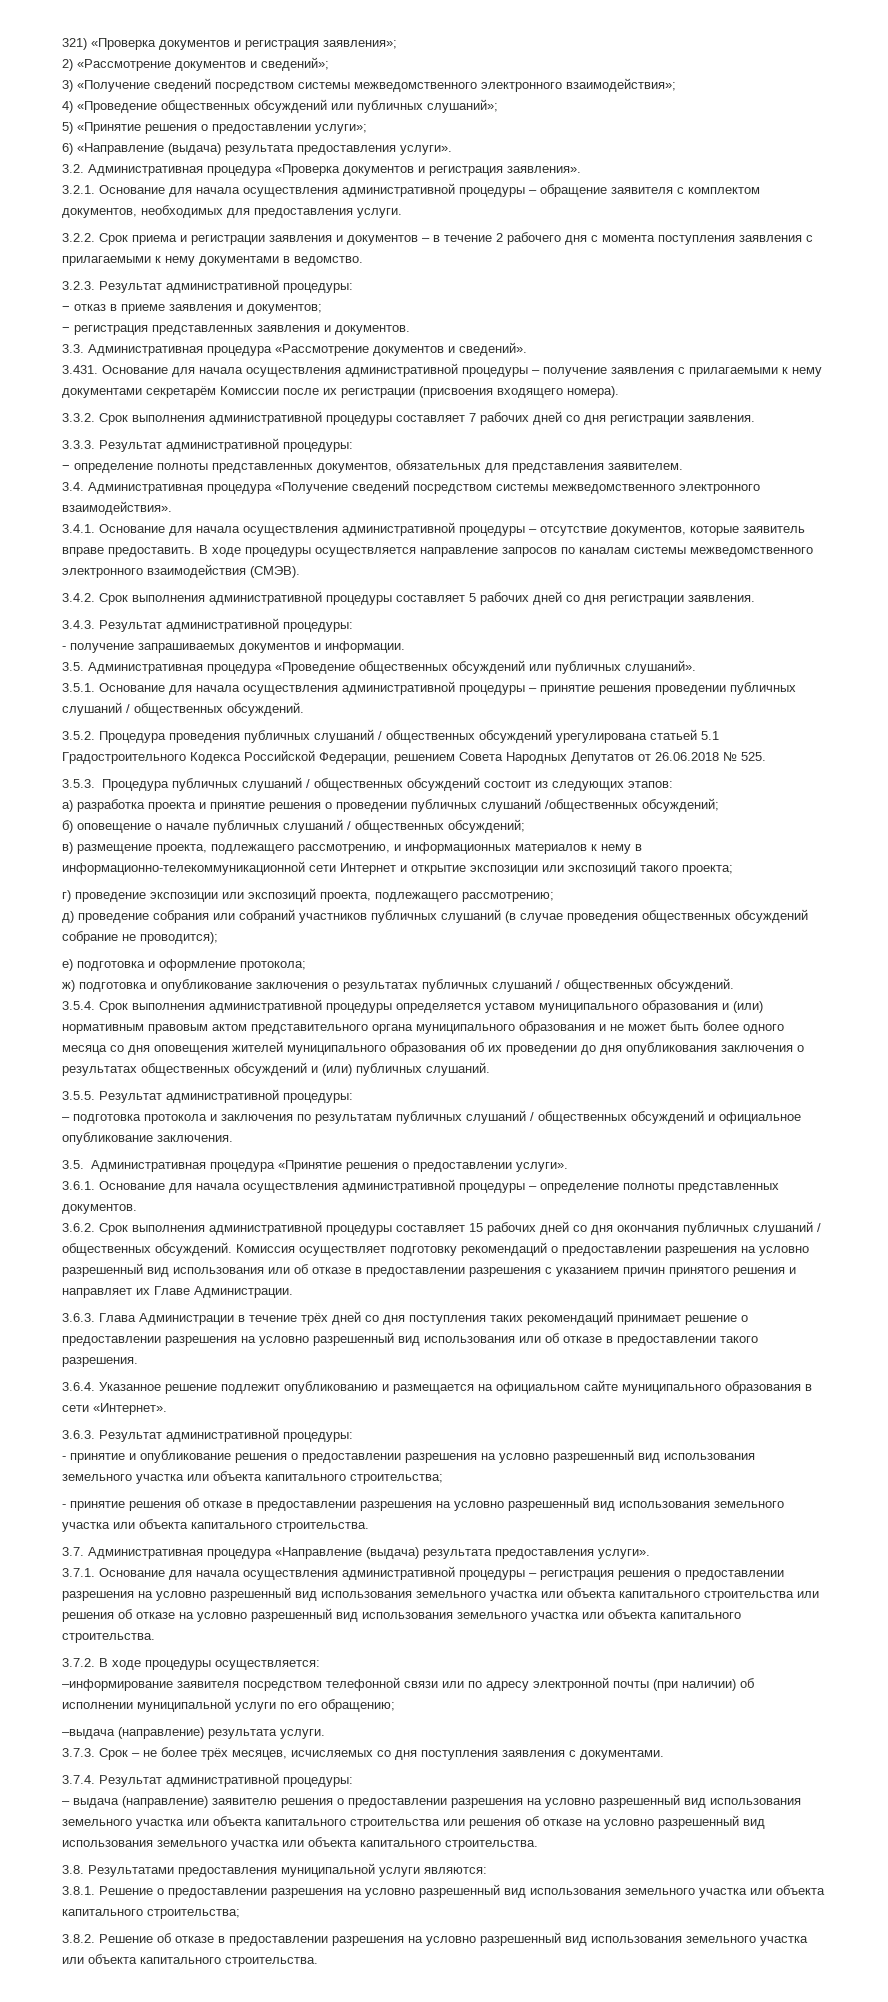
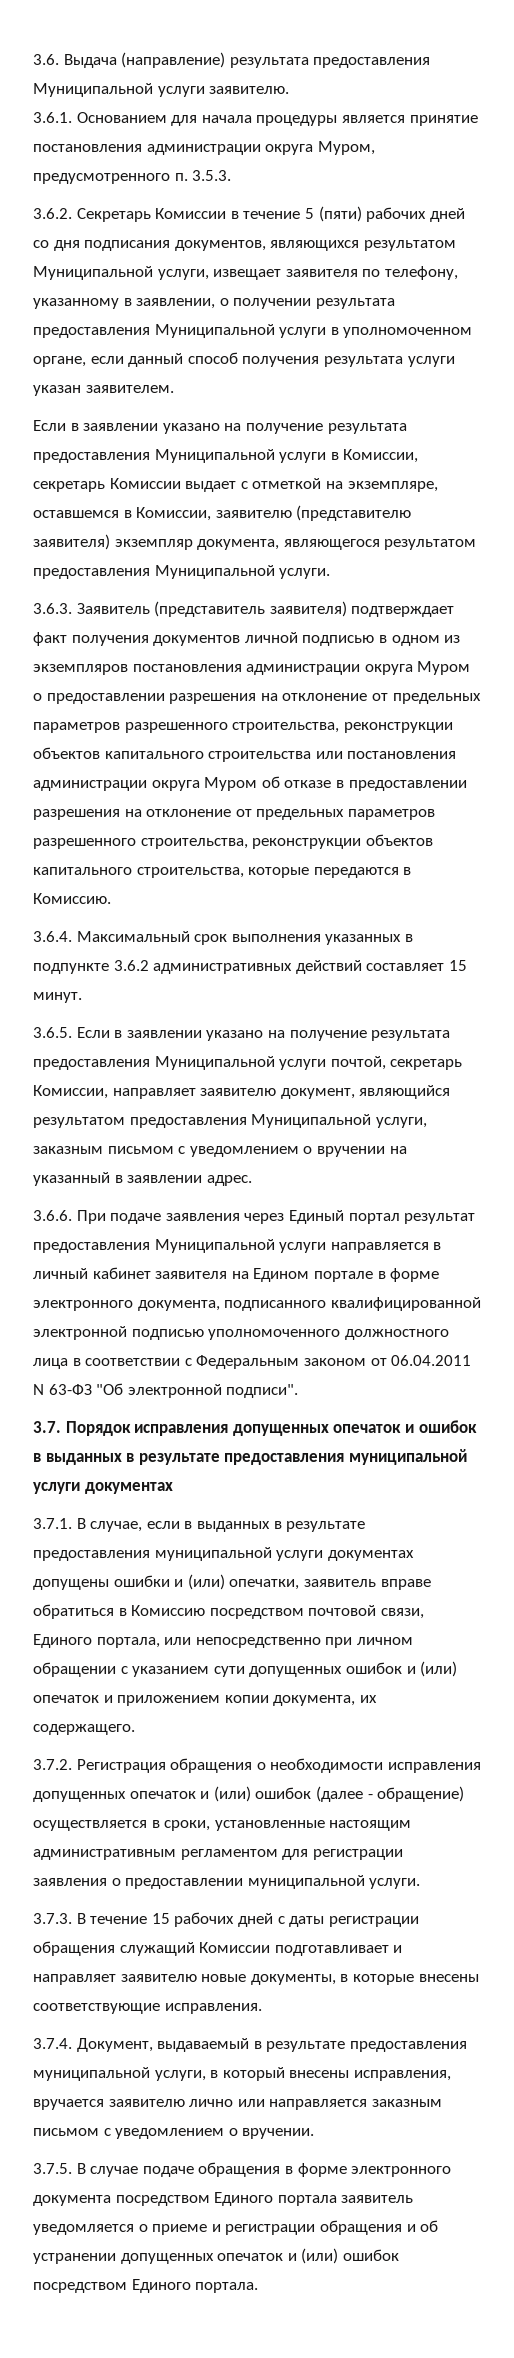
- 321) «Проверка документов и регистрация заявления»;
- 2) «Рассмотрение документов и сведений»;
- 3) «Получение сведений посредством системы межведомственного электронного взаимодействия»;
- 4) «Проведение общественных обсуждений или публичных слушаний»;
- 5) «Принятие решения о предоставлении услуги»;
- 6) «Направление (выдача) результата предоставления услуги».
- 3.2. Административная процедура «Проверка документов и регистрация заявления».
- 3.2.1. Основание для начала осуществления административной процедуры – обращение заявителя с комплектом документов, необходимых для предоставления услуги.
- 3.2.2. Срок приема и регистрации заявления и документов – в течение 2 рабочего дня с момента поступления заявления с прилагаемыми к нему документами в ведомство.
- 3.2.3. Результат административной процедуры:
- − отказ в приеме заявления и документов;
- − регистрация представленных заявления и документов.
- 3.3. Административная процедура «Рассмотрение документов и сведений».
- 3.431. Основание для начала осуществления административной процедуры – получение заявления с прилагаемыми к нему документами секретарём Комиссии после их регистрации (присвоения входящего номера).
- 3.3.2. Срок выполнения административной процедуры составляет 7 рабочих дней со дня регистрации заявления.
- 3.3.3. Результат административной процедуры:
- − определение полноты представленных документов, обязательных для представления заявителем.
- 3.4. Административная процедура «Получение сведений посредством системы межведомственного электронного взаимодействия».
- 3.4.1. Основание для начала осуществления административной процедуры – отсутствие документов, которые заявитель вправе предоставить. В ходе процедуры осуществляется направление запросов по каналам системы межведомственного электронного взаимодействия (СМЭВ).
- 3.4.2. Срок выполнения административной процедуры составляет 5 рабочих дней со дня регистрации заявления.
- 3.4.3. Результат административной процедуры:
- - получение запрашиваемых документов и информации.
- 3.5. Административная процедура «Проведение общественных обсуждений или публичных слушаний».
- 3.5.1. Основание для начала осуществления административной процедуры – принятие решения проведении публичных слушаний / общественных обсуждений.
- 3.5.2. Процедура проведения публичных слушаний / общественных обсуждений урегулирована статьей 5.1 Градостроительного Кодекса Российской Федерации, решением Совета Народных Депутатов от 26.06.2018 № 525.
- 3.5.3. Процедура публичных слушаний / общественных обсуждений состоит из следующих этапов:
- а) разработка проекта и принятие решения о проведении публичных слушаний /общественных обсуждений;
- б) оповещение о начале публичных слушаний / общественных обсуждений;
- в) размещение проекта, подлежащего рассмотрению, и информационных материалов к нему в информационно-телекоммуникационной сети Интернет и открытие экспозиции или экспозиций такого проекта;
- г) проведение экспозиции или экспозиций проекта, подлежащего рассмотрению;
- д) проведение собрания или собраний участников публичных слушаний (в случае проведения общественных обсуждений собрание не проводится);
- е) подготовка и оформление протокола;
- ж) подготовка и опубликование заключения о результатах публичных слушаний / общественных обсуждений.
- 3.5.4. Срок выполнения административной процедуры определяется уставом муниципального образования и (или) нормативным правовым актом представительного органа муниципального образования и не может быть более одного месяца со дня оповещения жителей муниципального образования об их проведении до дня опубликования заключения о результатах общественных обсуждений и (или) публичных слушаний.
- 3.5.5. Результат административной процедуры:
- – подготовка протокола и заключения по результатам публичных слушаний / общественных обсуждений и официальное опубликование заключения.
- 3.5. Административная процедура «Принятие решения о предоставлении услуги».
- 3.6.1. Основание для начала осуществления административной процедуры – определение полноты представленных документов.
- 3.6.2. Срок выполнения административной процедуры составляет 15 рабочих дней со дня окончания публичных слушаний / общественных обсуждений. Комиссия осуществляет подготовку рекомендаций о предоставлении разрешения на условно разрешенный вид использования или об отказе в предоставлении разрешения с указанием причин принятого решения и направляет их Главе Администрации.
- 3.6.3. Глава Администрации в течение трёх дней со дня поступления таких рекомендаций принимает решение о предоставлении разрешения на условно разрешенный вид использования или об отказе в предоставлении такого разрешения.
- 3.6.4. Указанное решение подлежит опубликованию и размещается на официальном сайте муниципального образования в сети «Интернет».
- 3.6.3. Результат административной процедуры:
- - принятие и опубликование решения о предоставлении разрешения на условно разрешенный вид использования земельного участка или объекта капитального строительства;
- - принятие решения об отказе в предоставлении разрешения на условно разрешенный вид использования земельного участка или объекта капитального строительства.
- 3.7. Административная процедура «Направление (выдача) результата предоставления услуги».
- 3.7.1. Основание для начала осуществления административной процедуры – регистрация решения о предоставлении разрешения на условно разрешенный вид использования земельного участка или объекта капитального строительства или решения об отказе на условно разрешенный вид использования земельного участка или объекта капитального строительства.
- 3.7.2. В ходе процедуры осуществляется:
- –информирование заявителя посредством телефонной связи или по адресу электронной почты (при наличии) об исполнении муниципальной услуги по его обращению;
- –выдача (направление) результата услуги.
- 3.7.3. Срок – не более трёх месяцев, исчисляемых со дня поступления заявления с документами.
- 3.7.4. Результат административной процедуры:
- – выдача (направление) заявителю решения о предоставлении разрешения на условно разрешенный вид использования земельного участка или объекта капитального строительства или решения об отказе на условно разрешенный вид использования земельного участка или объекта капитального строительства.
- 3.8. Результатами предоставления муниципальной услуги являются:
- 3.8.1. Решение о предоставлении разрешения на условно разрешенный вид использования земельного участка или объекта капитального строительства;
- 3.8.2. Решение об отказе в предоставлении разрешения на условно разрешенный вид использования земельного участка или объекта капитального строительства.
+ 3.6. Выдача (направление) результата предоставления Муниципальной услуги заявителю.
+ 3.6.1. Основанием для начала процедуры является принятие постановления администрации округа Муром, предусмотренного п. 3.5.3.
+ 3.6.2. Секретарь Комиссии в течение 5 (пяти) рабочих дней со дня подписания документов, являющихся результатом Муниципальной услуги, извещает заявителя по телефону, указанному в заявлении, о получении результата предоставления Муниципальной услуги в уполномоченном органе, если данный способ получения результата услуги указан заявителем.
+ Если в заявлении указано на получение результата предоставления Муниципальной услуги в Комиссии, секретарь Комиссии выдает с отметкой на экземпляре, оставшемся в Комиссии, заявителю (представителю заявителя) экземпляр документа, являющегося результатом предоставления Муниципальной услуги.
+ 3.6.3. Заявитель (представитель заявителя) подтверждает факт получения документов личной подписью в одном из экземпляров постановления администрации округа Муром о предоставлении разрешения на отклонение от предельных параметров разрешенного строительства, реконструкции объектов капитального строительства или постановления администрации округа Муром об отказе в предоставлении разрешения на отклонение от предельных параметров разрешенного строительства, реконструкции объектов капитального строительства, которые передаются в Комиссию.
+ 3.6.4. Максимальный срок выполнения указанных в подпункте 3.6.2 административных действий составляет 15 минут.
+ 3.6.5. Если в заявлении указано на получение результата предоставления Муниципальной услуги почтой, секретарь Комиссии, направляет заявителю документ, являющийся результатом предоставления Муниципальной услуги, заказным письмом с уведомлением о вручении на указанный в заявлении адрес.
+ 3.6.6. При подаче заявления через Единый портал результат предоставления Муниципальной услуги направляется в личный кабинет заявителя на Едином портале в форме электронного документа, подписанного квалифицированной электронной подписью уполномоченного должностного лица в соответствии с Федеральным законом от 06.04.2011 N 63-ФЗ "Об электронной подписи".
+ 3.7. Порядок исправления допущенных опечаток и ошибок в выданных в результате предоставления муниципальной услуги документах
+ 3.7.1. В случае, если в выданных в результате предоставления муниципальной услуги документах допущены ошибки и (или) опечатки, заявитель вправе обратиться в Комиссию посредством почтовой связи, Единого портала, или непосредственно при личном обращении с указанием сути допущенных ошибок и (или) опечаток и приложением копии документа, их содержащего.
+ 3.7.2. Регистрация обращения о необходимости исправления допущенных опечаток и (или) ошибок (далее - обращение) осуществляется в сроки, установленные настоящим административным регламентом для регистрации заявления о предоставлении муниципальной услуги.
+ 3.7.3. В течение 15 рабочих дней с даты регистрации обращения служащий Комиссии подготавливает и направляет заявителю новые документы, в которые внесены соответствующие исправления.
+ 3.7.4. Документ, выдаваемый в результате предоставления муниципальной услуги, в который внесены исправления, вручается заявителю лично или направляется заказным письмом с уведомлением о вручении.
+ 3.7.5. В случае подаче обращения в форме электронного документа посредством Единого портала заявитель уведомляется о приеме и регистрации обращения и об устранении допущенных опечаток и (или) ошибок посредством Единого портала.

